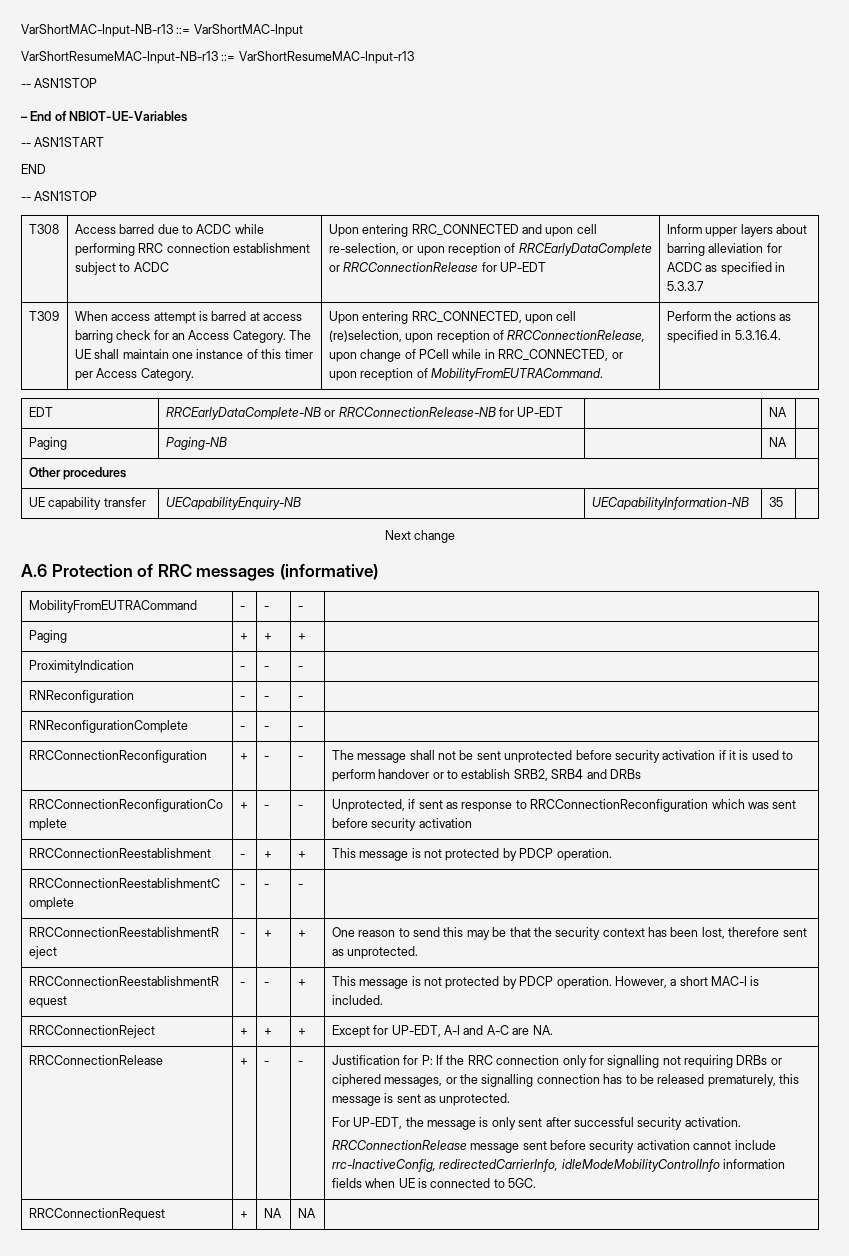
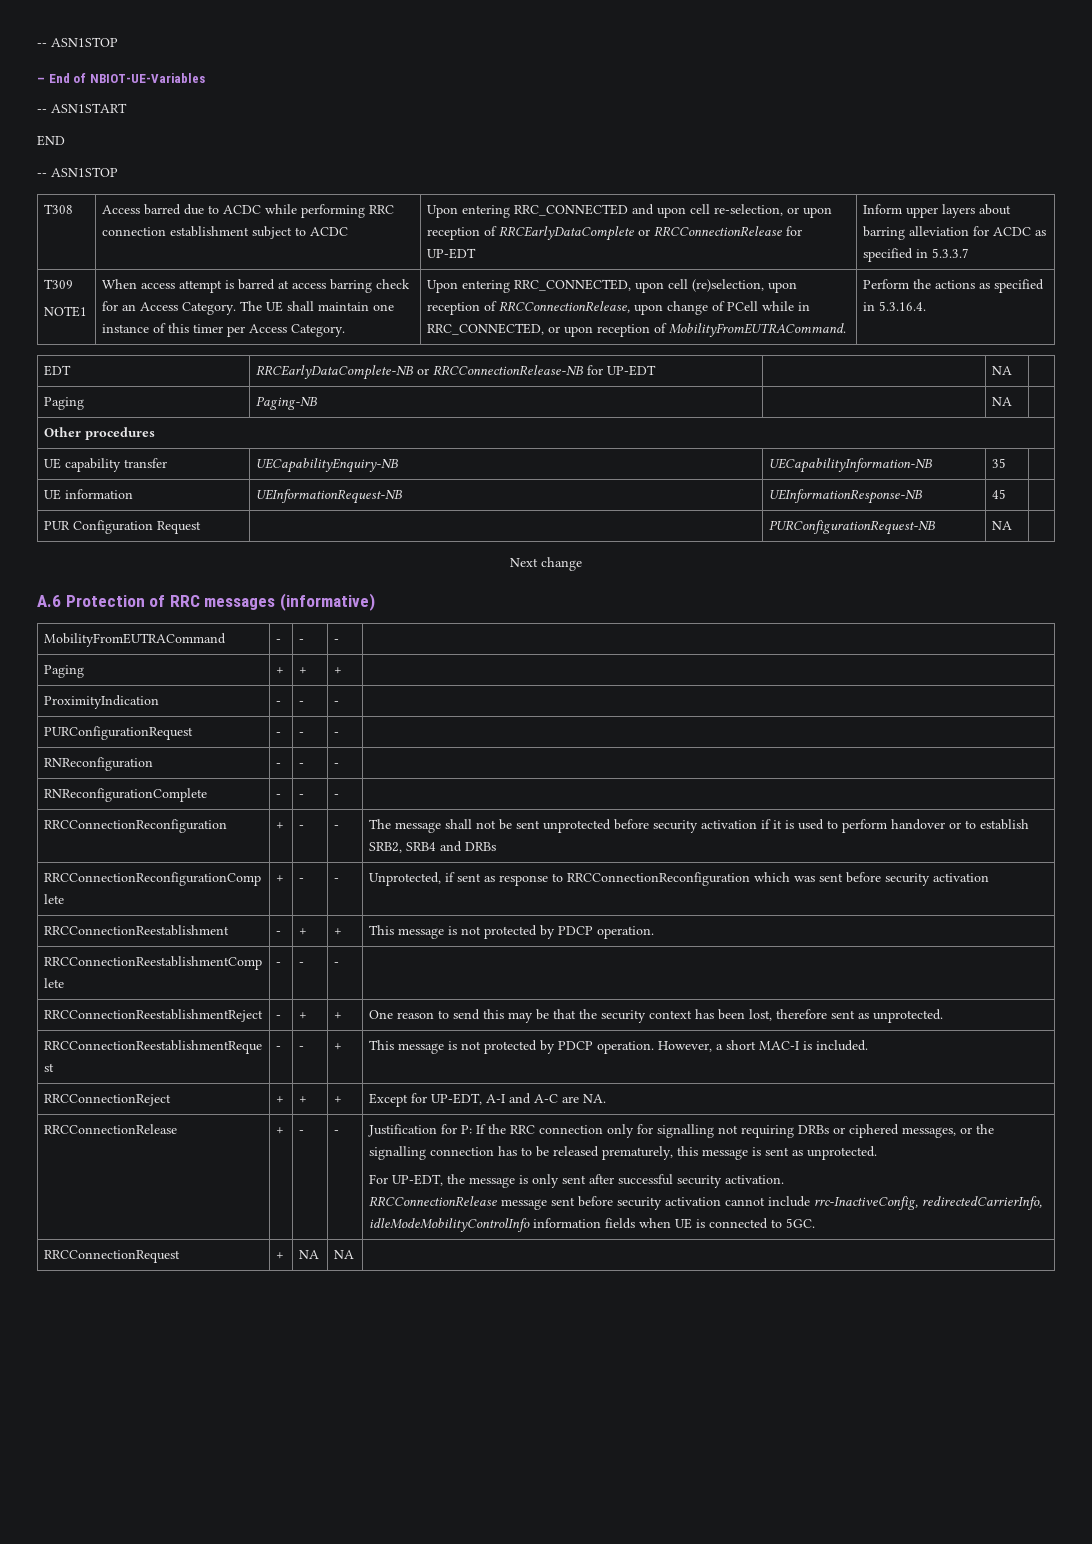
- VarShortMAC-Input-NB-r13 ::= VarShortMAC-Input
- VarShortResumeMAC-Input-NB-r13 ::= VarShortResumeMAC-Input-r13
+ NOTE1
+ UE information | UEInformationRequest-NB | UEInformationResponse-NB | 45 |
+ PUR Configuration Request | | PURConfigurationRequest-NB | NA |
+ PURConfigurationRequest | - | - | - |

